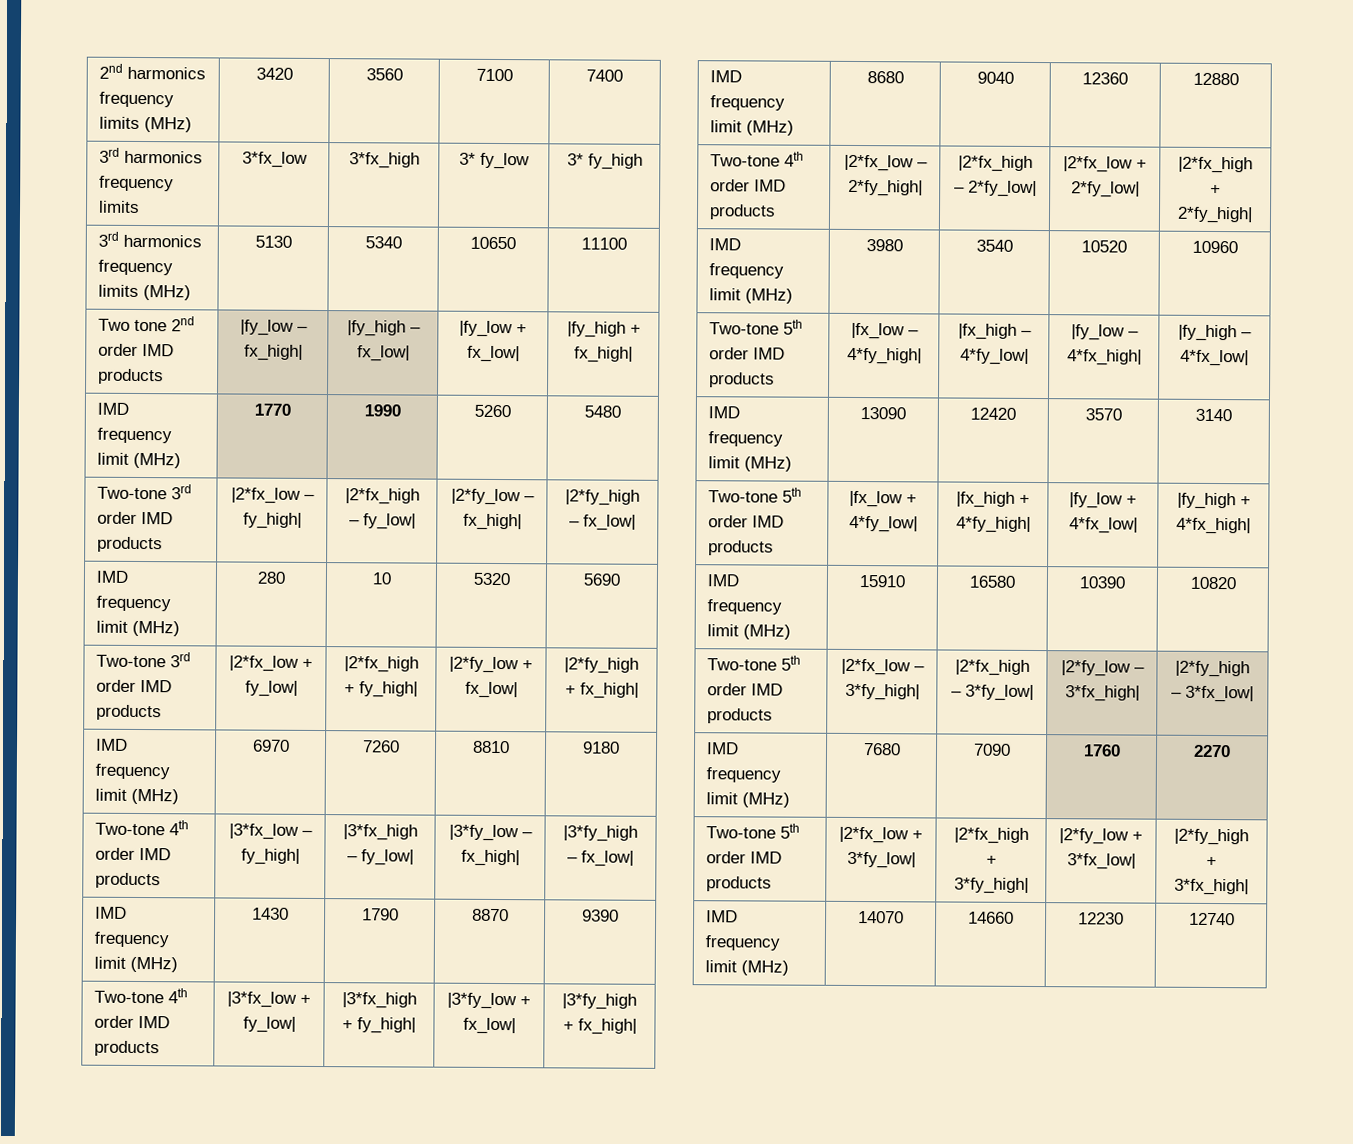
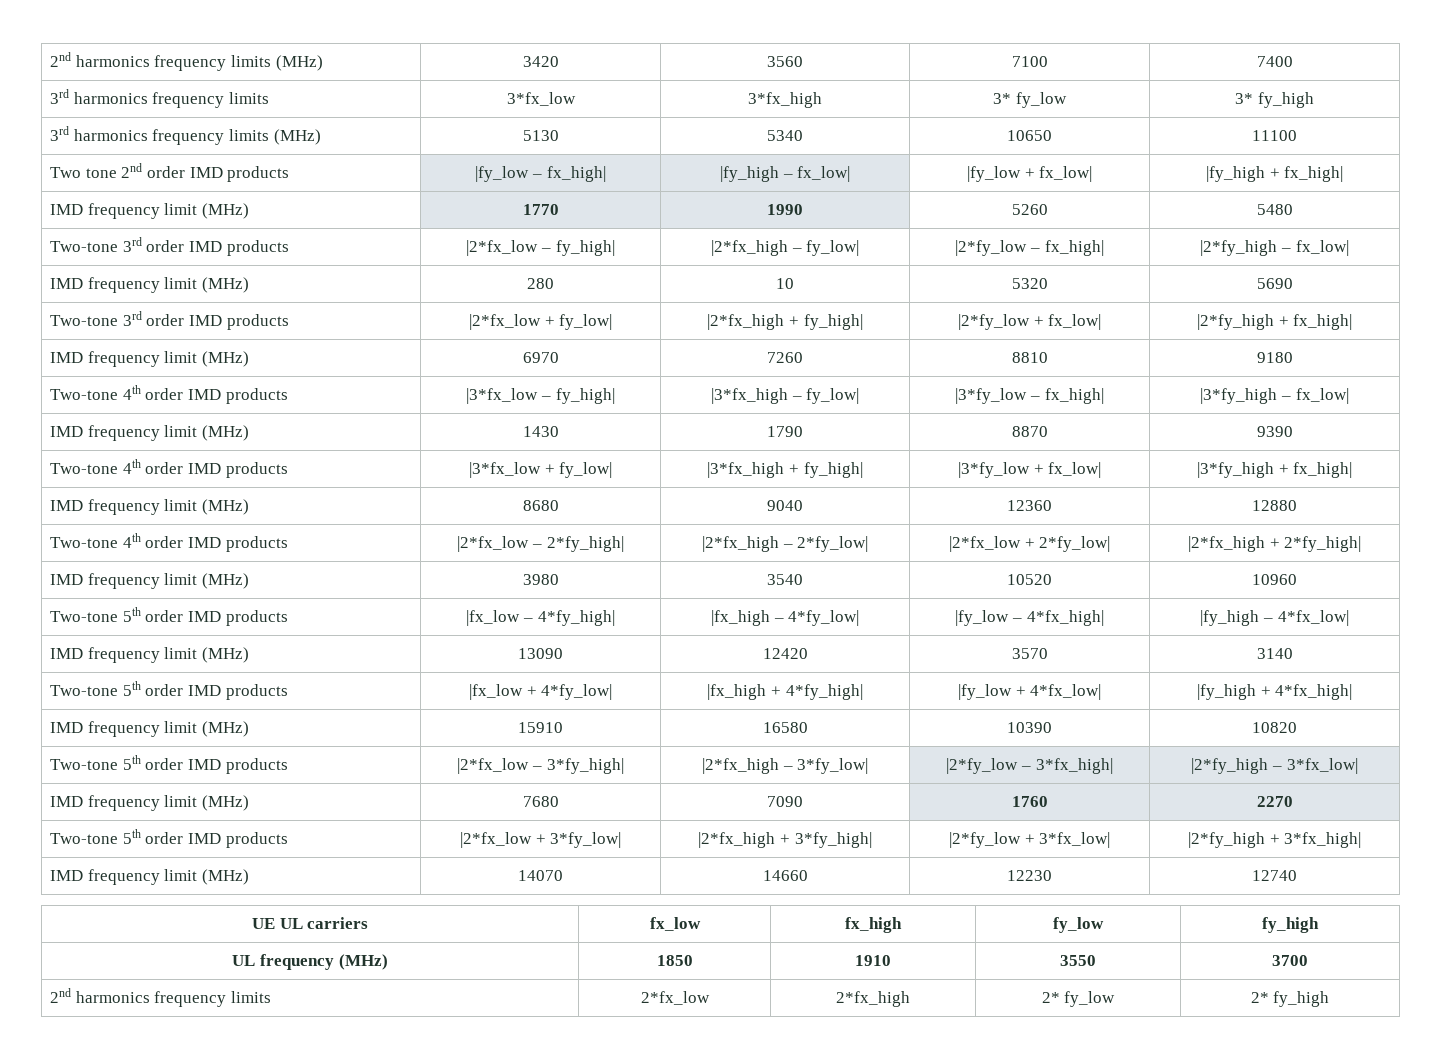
+ UE UL carriers | fx_low | fx_high | fy_low | fy_high
+ UL frequency (MHz) | 1850 | 1910 | 3550 | 3700
+ 2nd harmonics frequency limits | 2*fx_low | 2*fx_high | 2* fy_low | 2* fy_high

